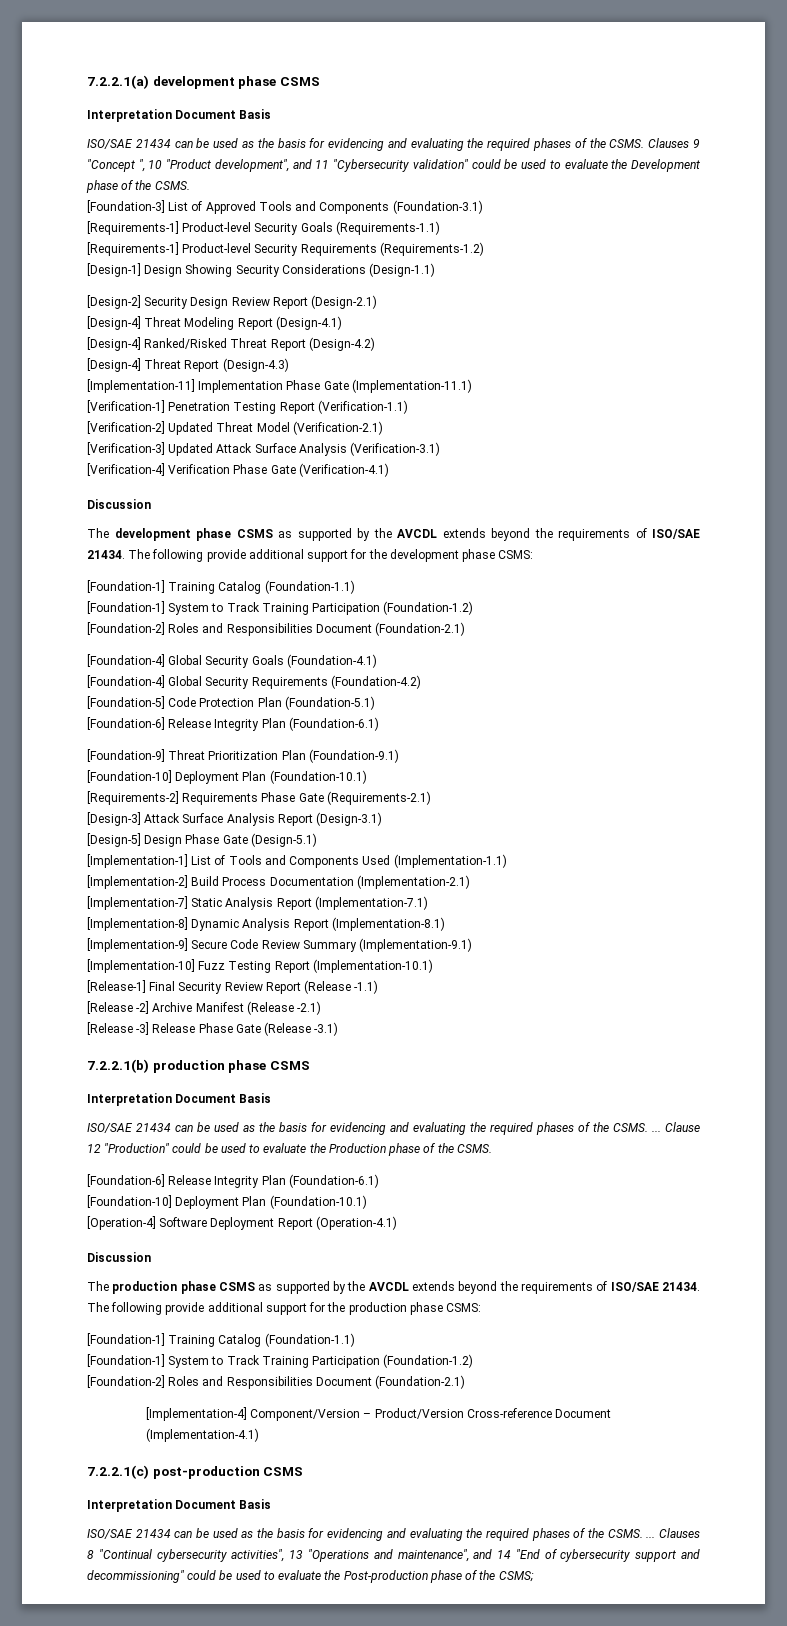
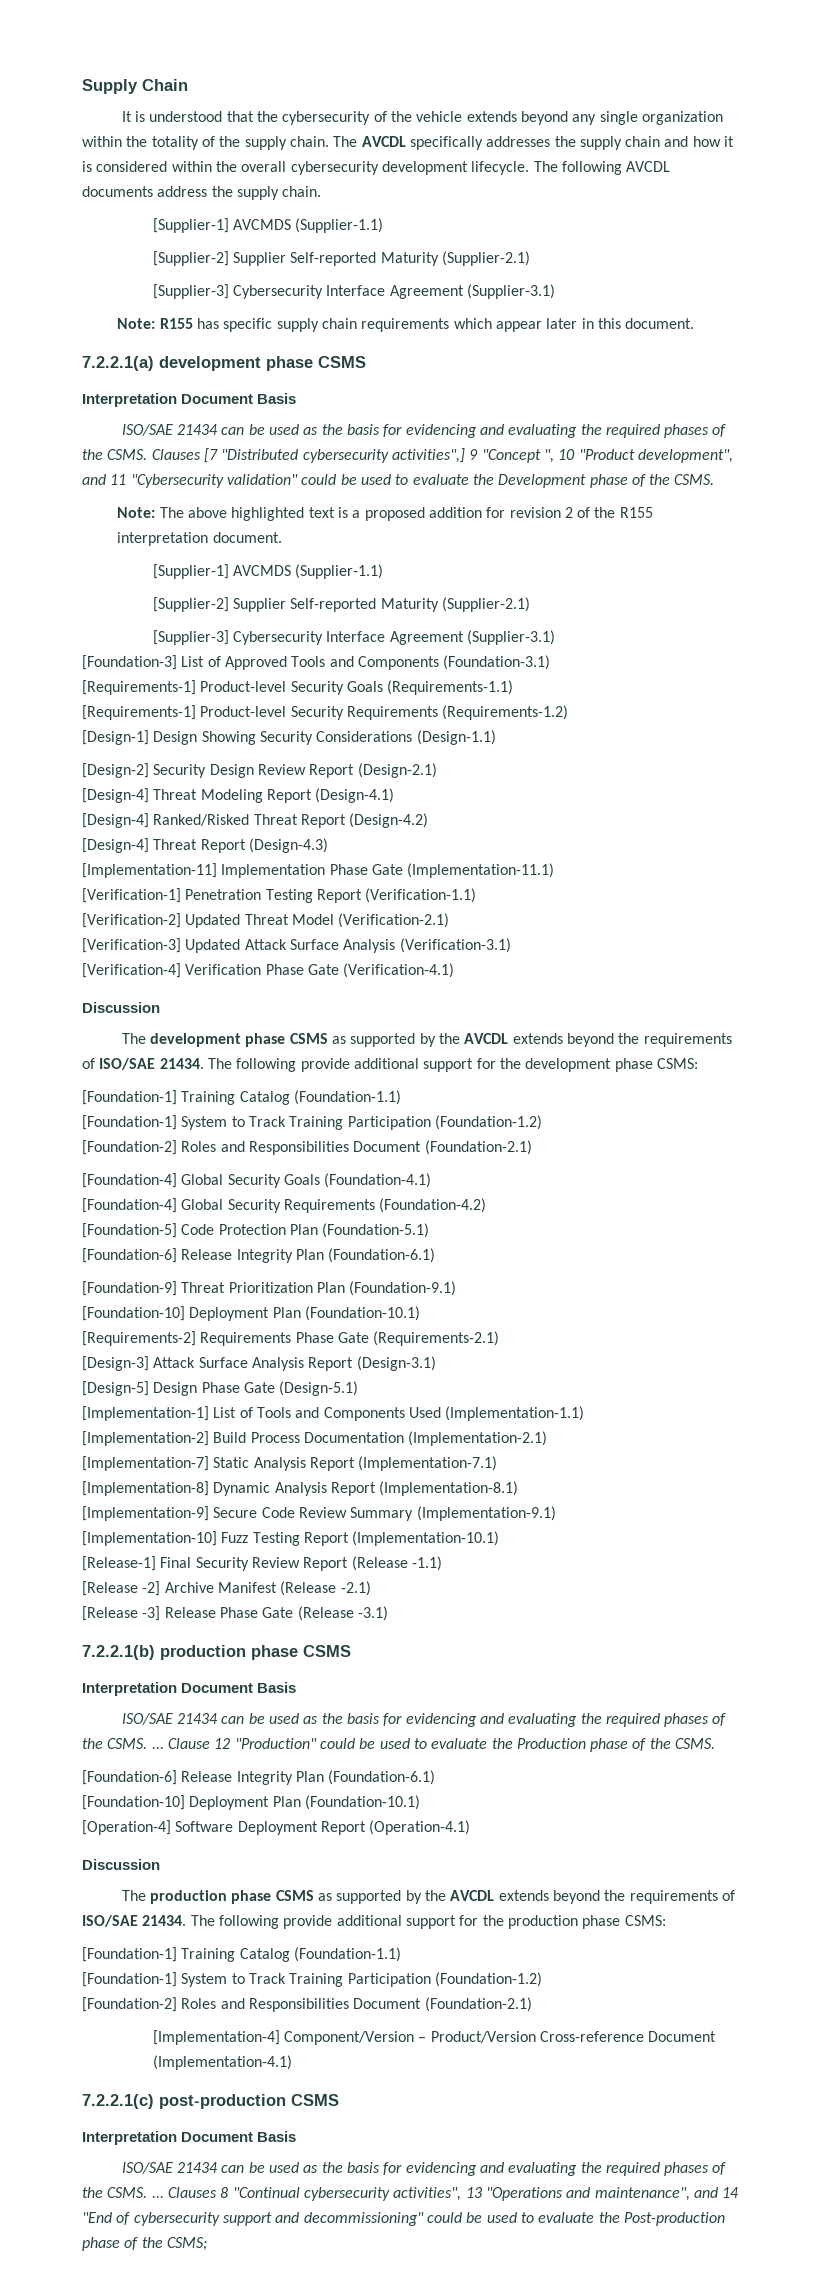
+ Supply Chain
+ It is understood that the cybersecurity of the vehicle extends beyond any single organization within the totality of the supply chain. The AVCDL specifically addresses the supply chain and how it is considered within the overall cybersecurity development lifecycle. The following AVCDL documents address the supply chain.
+ [Supplier-1] AVCMDS (Supplier-1.1)
+ [Supplier-2] Supplier Self-reported Maturity (Supplier-2.1)
+ [Supplier-3] Cybersecurity Interface Agreement (Supplier-3.1)
+ Note: R155 has specific supply chain requirements which appear later in this document.
- Clauses 9 "Concept ", 10 "Product development", and 11 "Cybersecurity validation" could be used to evaluate the Development phase of the CSMS.
+ Clauses [7 "Distributed cybersecurity activities",] 9 "Concept ", 10 "Product development", and 11 "Cybersecurity validation" could be used to evaluate the Development phase of the CSMS.
+ Note: The above highlighted text is a proposed addition for revision 2 of the R155 interpretation document.
+ [Supplier-1] AVCMDS (Supplier-1.1)
+ [Supplier-2] Supplier Self-reported Maturity (Supplier-2.1)
+ [Supplier-3] Cybersecurity Interface Agreement (Supplier-3.1)

